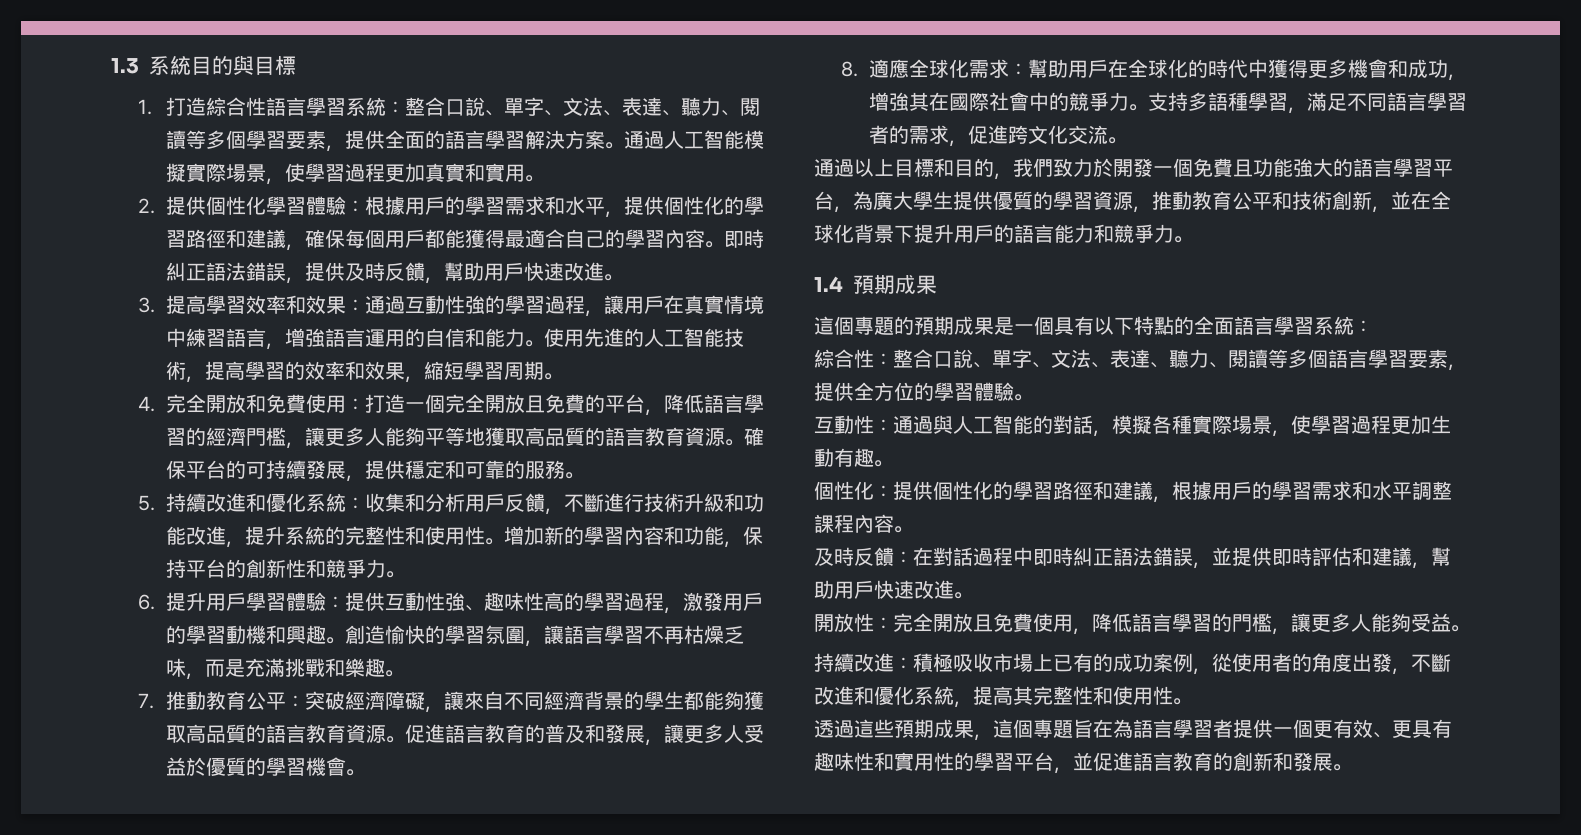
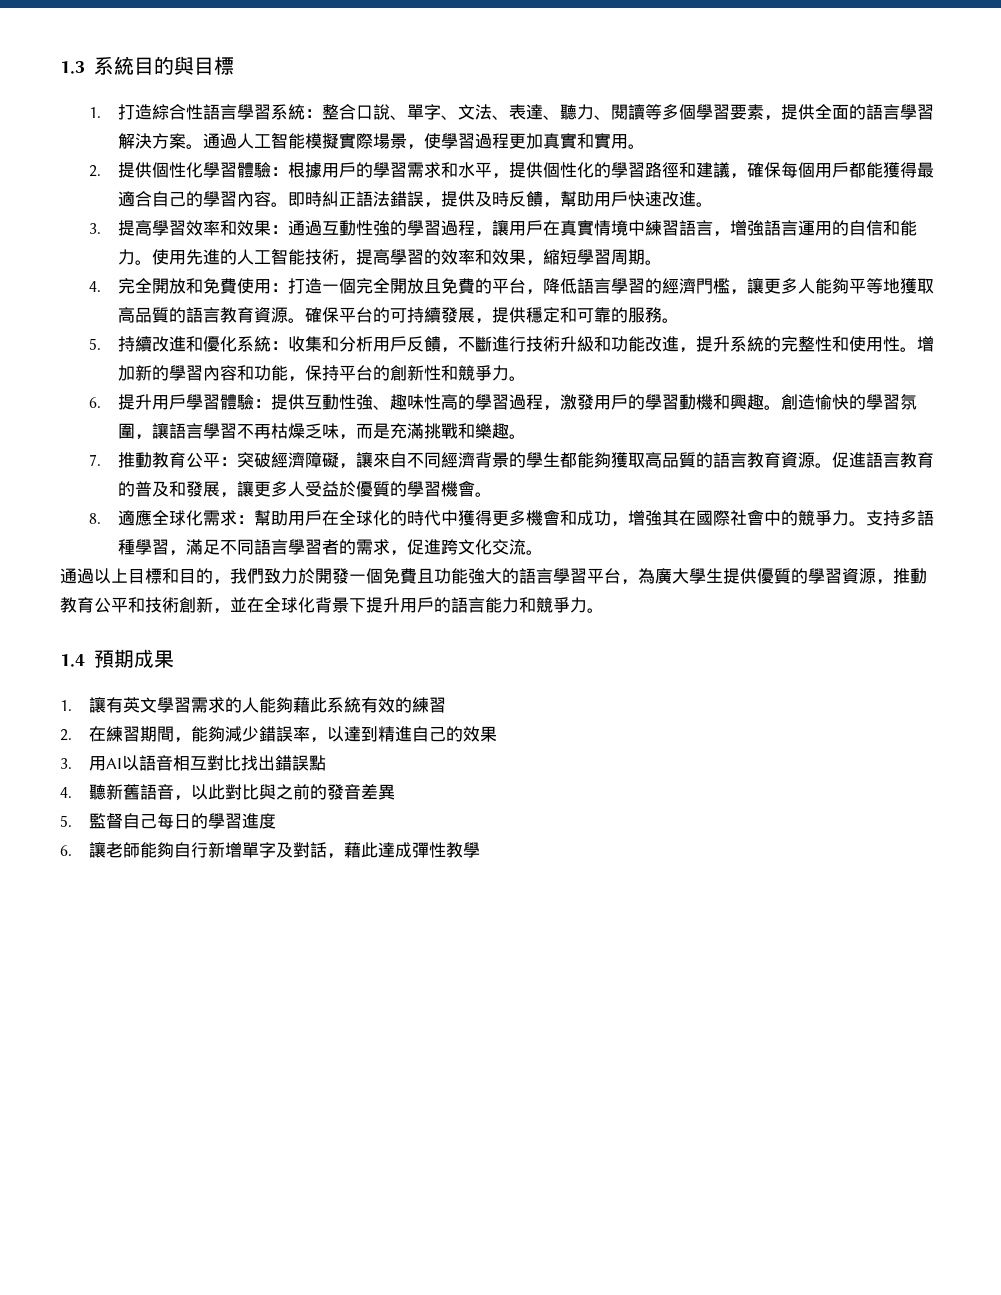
- 這個專題的預期成果是一個具有以下特點的全面語言學習系統：
- 綜合性：整合口說、單字、文法、表達、聽力、閱讀等多個語言學習要素，提供全方位的學習體驗。
- 互動性：通過與人工智能的對話，模擬各種實際場景，使學習過程更加生動有趣。
- 個性化：提供個性化的學習路徑和建議，根據用戶的學習需求和水平調整課程內容。
- 及時反饋：在對話過程中即時糾正語法錯誤，並提供即時評估和建議，幫助用戶快速改進。
- 開放性：完全開放且免費使用，降低語言學習的門檻，讓更多人能夠受益。
- 持續改進：積極吸收市場上已有的成功案例，從使用者的角度出發，不斷改進和優化系統，提高其完整性和使用性。
- 透過這些預期成果，這個專題旨在為語言學習者提供一個更有效、更具有趣味性和實用性的學習平台，並促進語言教育的創新和發展。
+ 1.讓有英文學習需求的人能夠藉此系統有效的練習
+ 2.在練習期間，能夠減少錯誤率，以達到精進自己的效果
+ 3.用AI以語音相互對比找出錯誤點
+ 4.聽新舊語音，以此對比與之前的發音差異
+ 5.監督自己每日的學習進度
+ 6.讓老師能夠自行新增單字及對話，藉此達成彈性教學

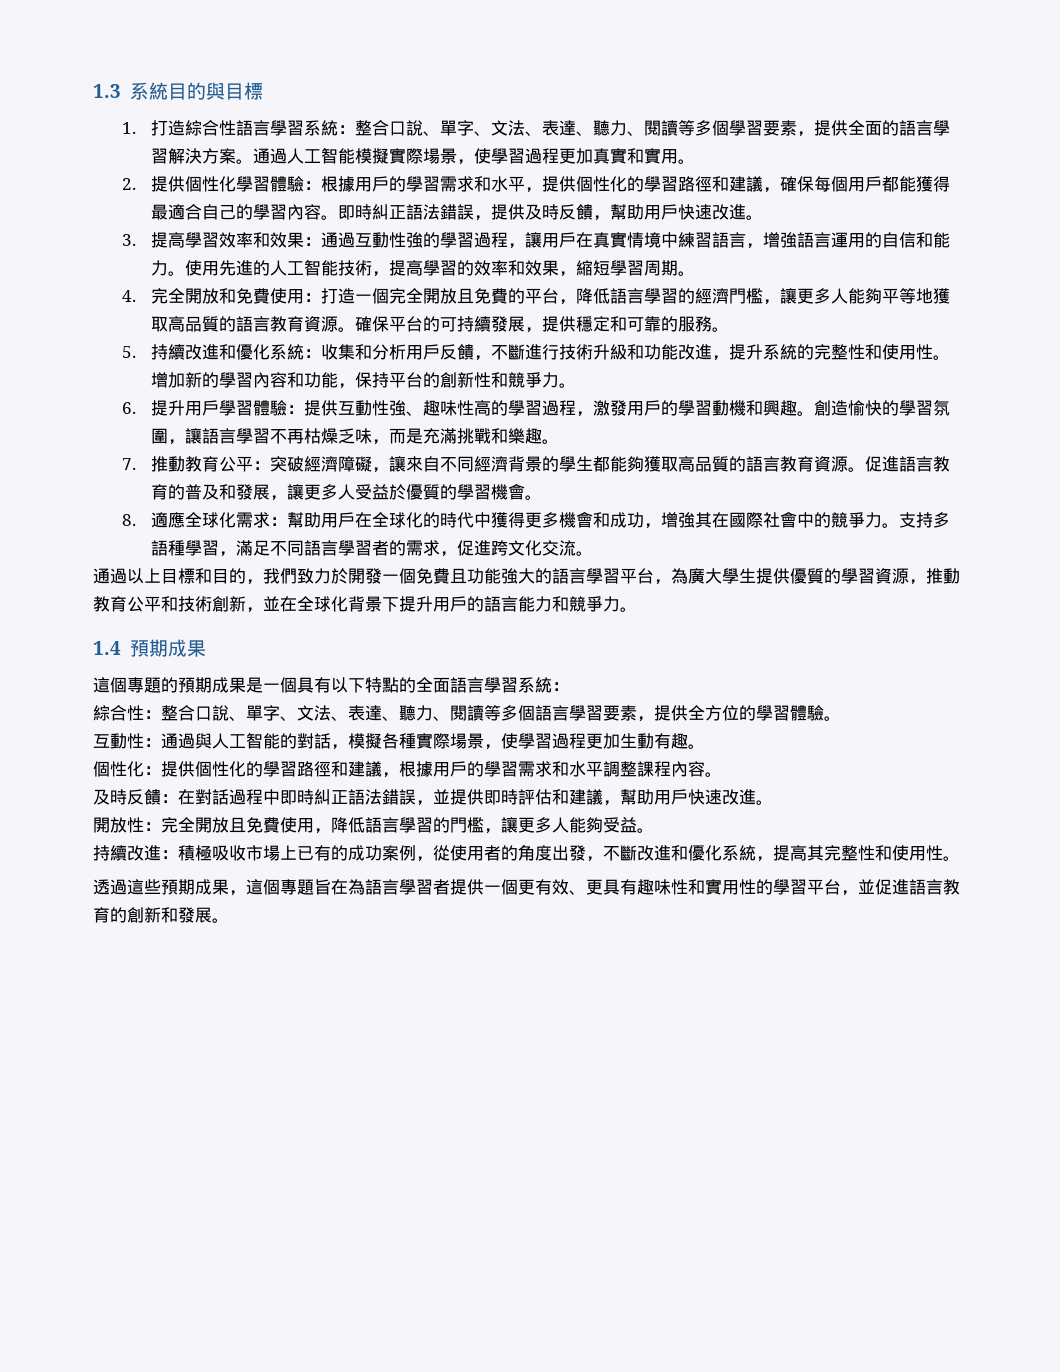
- 1.讓有英文學習需求的人能夠藉此系統有效的練習
- 2.在練習期間，能夠減少錯誤率，以達到精進自己的效果
- 3.用AI以語音相互對比找出錯誤點
- 4.聽新舊語音，以此對比與之前的發音差異
- 5.監督自己每日的學習進度
- 6.讓老師能夠自行新增單字及對話，藉此達成彈性教學
+ 這個專題的預期成果是一個具有以下特點的全面語言學習系統：
+ 綜合性：整合口說、單字、文法、表達、聽力、閱讀等多個語言學習要素，提供全方位的學習體驗。
+ 互動性：通過與人工智能的對話，模擬各種實際場景，使學習過程更加生動有趣。
+ 個性化：提供個性化的學習路徑和建議，根據用戶的學習需求和水平調整課程內容。
+ 及時反饋：在對話過程中即時糾正語法錯誤，並提供即時評估和建議，幫助用戶快速改進。
+ 開放性：完全開放且免費使用，降低語言學習的門檻，讓更多人能夠受益。
+ 持續改進：積極吸收市場上已有的成功案例，從使用者的角度出發，不斷改進和優化系統，提高其完整性和使用性。
+ 透過這些預期成果，這個專題旨在為語言學習者提供一個更有效、更具有趣味性和實用性的學習平台，並促進語言教育的創新和發展。

